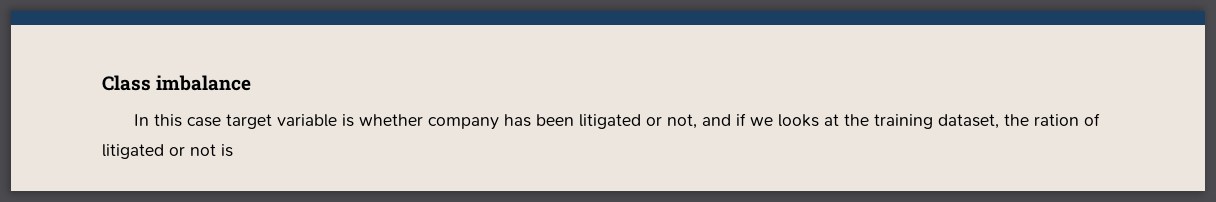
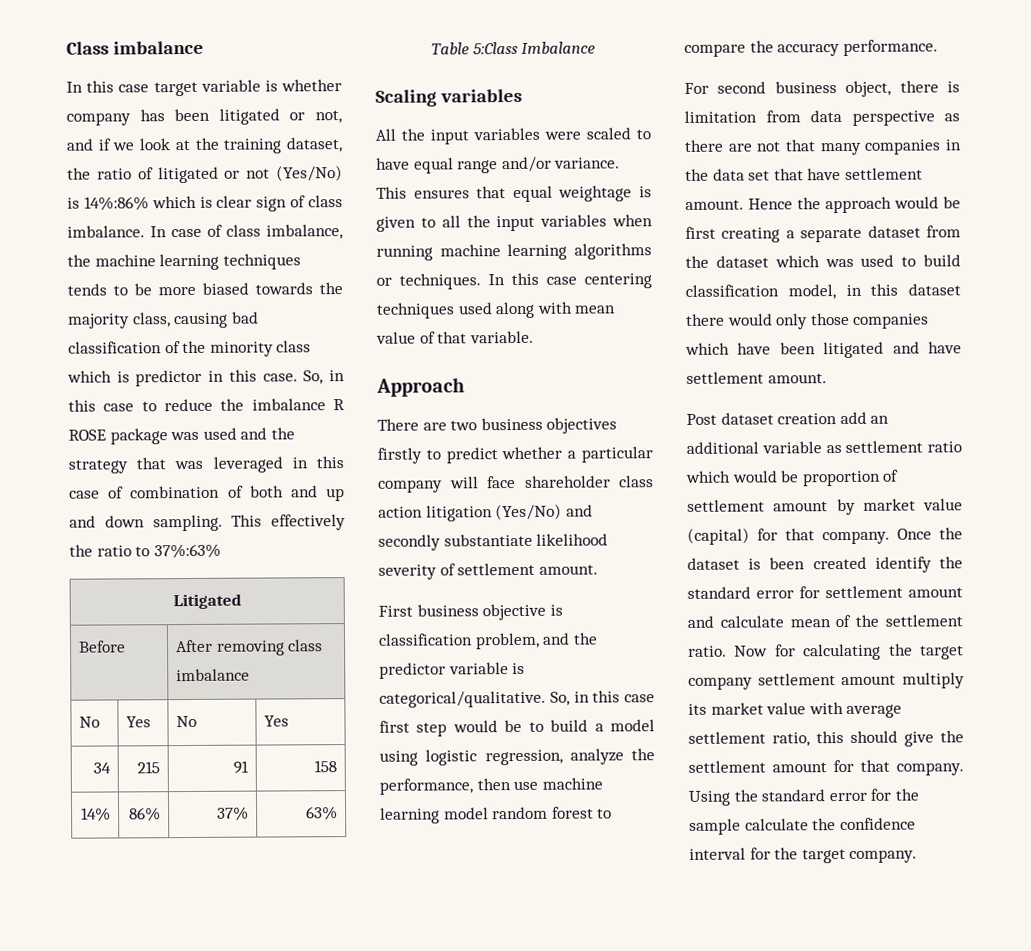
- In this case target variable is whether company has been litigated or not, and if we looks at the training dataset, the ration of litigated or not is
+ In this case target variable is whether company has been litigated or not, and if we look at the training dataset, the ratio of litigated or not (Yes/No) is 14%:86% which is clear sign of class imbalance. In case of class imbalance, the machine learning techniques tends to be more biased towards the majority class, causing bad classification of the minority class which is predictor in this case. So, in this case to reduce the imbalance R ROSE package was used and the strategy that was leveraged in this case of combination of both and up and down sampling. This effectively the ratio to 37%:63%
+ Litigated
+ Before | After removing class imbalance
+ No | Yes | No | Yes
+ 34 | 215 | 91 | 158
+ 14% | 86% | 37% | 63%
+ Table 5:Class Imbalance
+ Scaling variables
+ All the input variables were scaled to have equal range and/or variance. This ensures that equal weightage is given to all the input variables when running machine learning algorithms or techniques. In this case centering techniques used along with mean value of that variable.
+ Approach
+ There are two business objectives firstly to predict whether a particular company will face shareholder class action litigation (Yes/No) and secondly substantiate likelihood severity of settlement amount.
+ First business objective is classification problem, and the predictor variable is categorical/qualitative. So, in this case first step would be to build a model using logistic regression, analyze the performance, then use machine learning model random forest to compare the accuracy performance.
+ For second business object, there is limitation from data perspective as there are not that many companies in the data set that have settlement amount. Hence the approach would be first creating a separate dataset from the dataset which was used to build classification model, in this dataset there would only those companies which have been litigated and have settlement amount.
+ Post dataset creation add an additional variable as settlement ratio which would be proportion of settlement amount by market value (capital) for that company. Once the dataset is been created identify the standard error for settlement amount and calculate mean of the settlement ratio. Now for calculating the target company settlement amount multiply its market value with average settlement ratio, this should give the settlement amount for that company. Using the standard error for the sample calculate the confidence interval for the target company.

